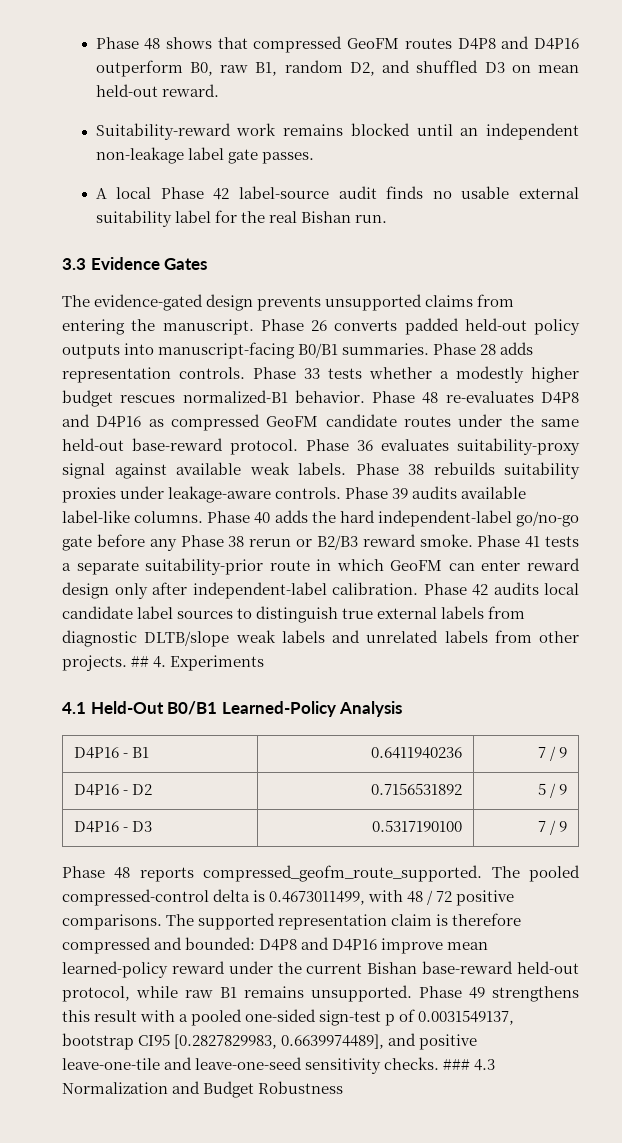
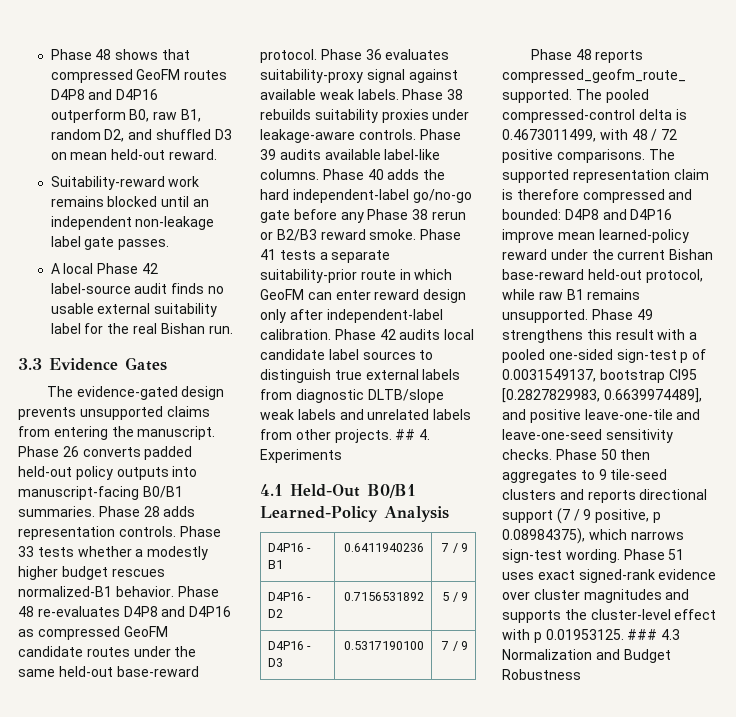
- ### 4.3 Normalization and Budget Robustness
+ Phase 50 then aggregates to 9 tile-seed clusters and reports directional support (7 / 9 positive, p 0.08984375), which narrows sign-test wording. Phase 51 uses exact signed-rank evidence over cluster magnitudes and supports the cluster-level effect with p 0.01953125. ### 4.3 Normalization and Budget Robustness

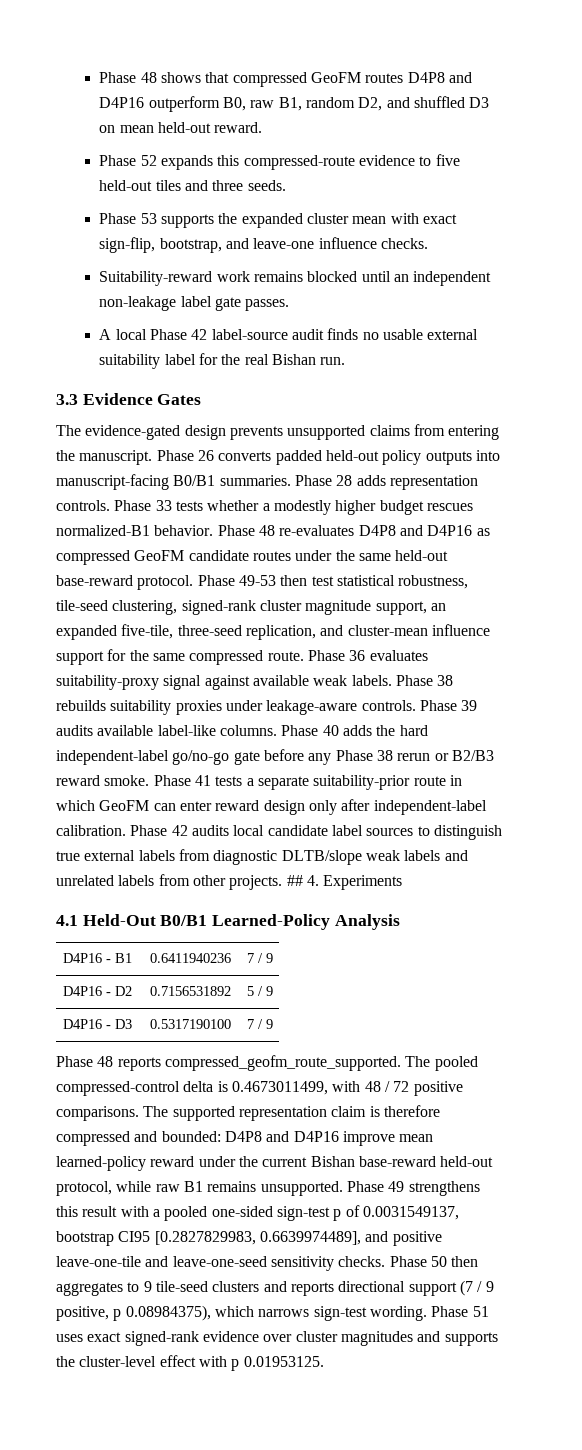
+ Phase 52 expands this compressed-route evidence to five held-out tiles and three seeds.
+ Phase 53 supports the expanded cluster mean with exact sign-flip, bootstrap, and leave-one influence checks.
- Phase 36 evaluates suitability-proxy signal against available weak labels.
+ Phase 49-53 then test statistical robustness, tile-seed clustering, signed-rank cluster magnitude support, an expanded five-tile, three-seed replication, and cluster-mean influence support for the same compressed route. Phase 36 evaluates suitability-proxy signal against available weak labels.
- Phase 51 uses exact signed-rank evidence over cluster magnitudes and supports the cluster-level effect with p 0.01953125. ### 4.3 Normalization and Budget Robustness
+ Phase 51 uses exact signed-rank evidence over cluster magnitudes and supports the cluster-level effect with p 0.01953125.

